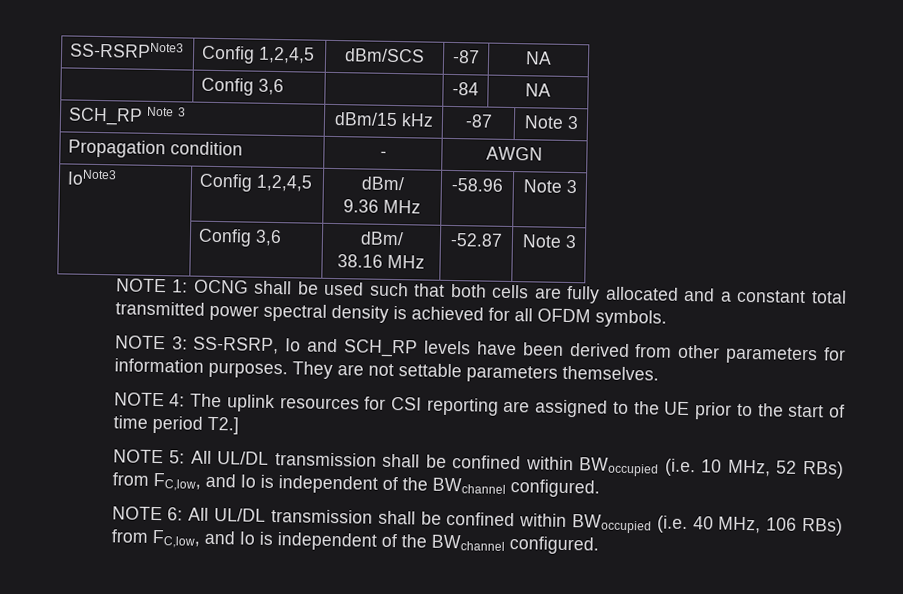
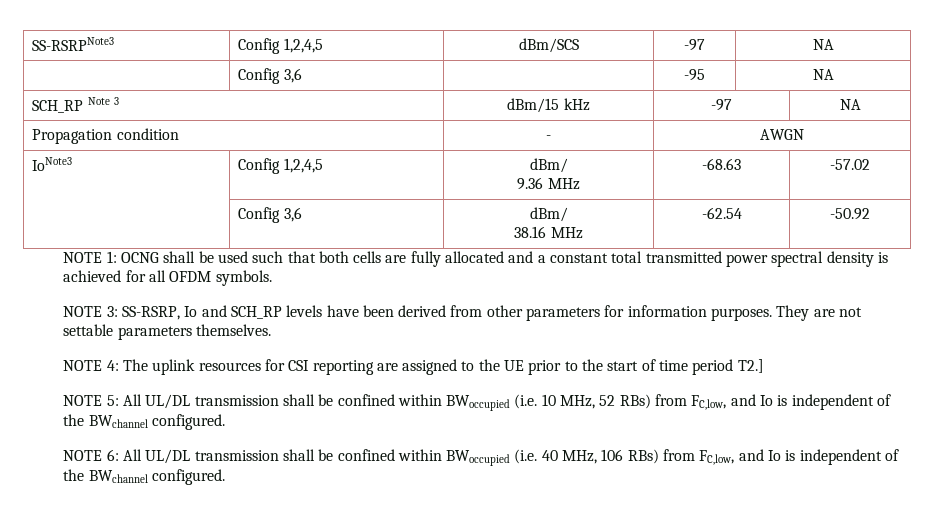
- SS-RSRPNote3 | Config 1,2,4,5 | dBm/SCS | -87 | NA
+ SS-RSRPNote3 | Config 1,2,4,5 | dBm/SCS | -97 | NA
- | Config 3,6 | | -84 | NA
+ | Config 3,6 | | -95 | NA
- SCH_RP Note 3 | dBm/15 kHz | -87 | Note 3
+ SCH_RP Note 3 | dBm/15 kHz | -97 | NA
  IoNote3 | Config 1,2,4,5 | dBm/
- 9.36 MHz | -58.96 | Note 3
+ 9.36 MHz | -68.63 | -57.02
  | Config 3,6 | dBm/
- 38.16 MHz | -52.87 | Note 3
+ 38.16 MHz | -62.54 | -50.92

